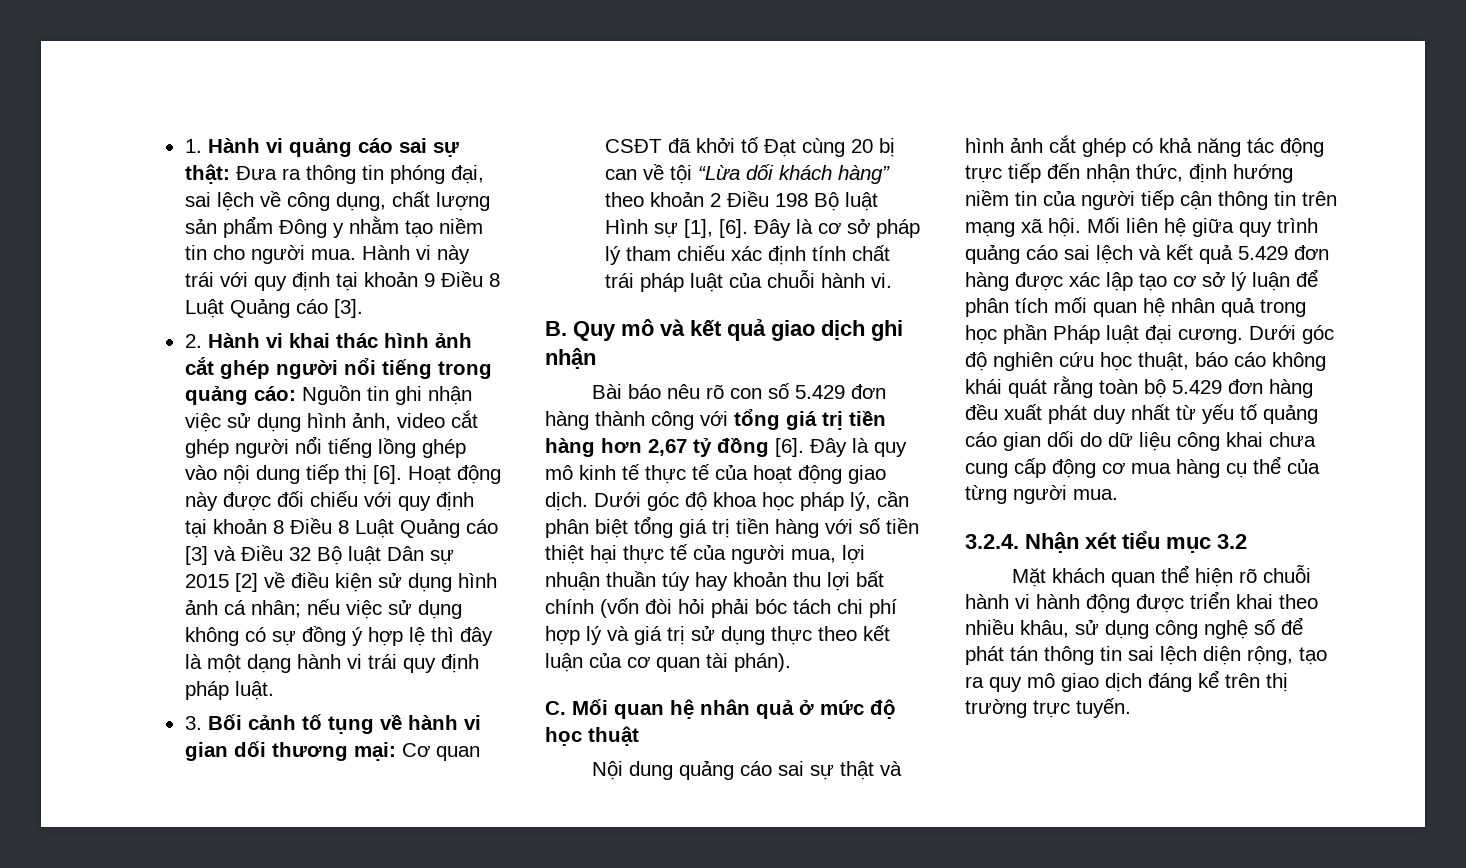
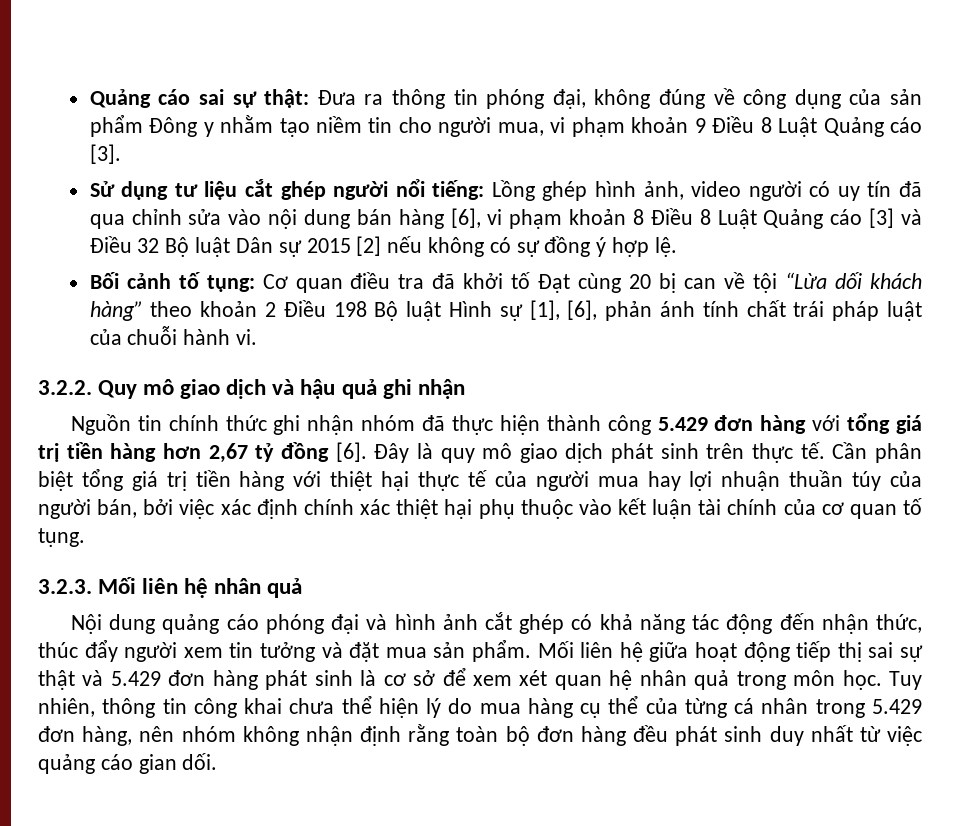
- 1. Hành vi quảng cáo sai sự thật: Đưa ra thông tin phóng đại, sai lệch về công dụng, chất lượng sản phẩm Đông y nhằm tạo niềm tin cho người mua. Hành vi này trái với quy định tại khoản 9 Điều 8 Luật Quảng cáo [3].
+ Quảng cáo sai sự thật: Đưa ra thông tin phóng đại, không đúng về công dụng của sản phẩm Đông y nhằm tạo niềm tin cho người mua, vi phạm khoản 9 Điều 8 Luật Quảng cáo [3].
- 2. Hành vi khai thác hình ảnh cắt ghép người nổi tiếng trong quảng cáo: Nguồn tin ghi nhận việc sử dụng hình ảnh, video cắt ghép người nổi tiếng lồng ghép vào nội dung tiếp thị [6]. Hoạt động này được đối chiếu với quy định tại khoản 8 Điều 8 Luật Quảng cáo [3] và Điều 32 Bộ luật Dân sự 2015 [2] về điều kiện sử dụng hình ảnh cá nhân; nếu việc sử dụng không có sự đồng ý hợp lệ thì đây là một dạng hành vi trái quy định pháp luật.
- 3. Bối cảnh tố tụng về hành vi gian dối thương mại: Cơ quan CSĐT đã khởi tố Đạt cùng 20 bị can về tội “Lừa dối khách hàng” theo khoản 2 Điều 198 Bộ luật Hình sự [1], [6]. Đây là cơ sở pháp lý tham chiếu xác định tính chất trái pháp luật của chuỗi hành vi.
+ Sử dụng tư liệu cắt ghép người nổi tiếng: Lồng ghép hình ảnh, video người có uy tín đã qua chỉnh sửa vào nội dung bán hàng [6], vi phạm khoản 8 Điều 8 Luật Quảng cáo [3] và Điều 32 Bộ luật Dân sự 2015 [2] nếu không có sự đồng ý hợp lệ.
+ Bối cảnh tố tụng: Cơ quan điều tra đã khởi tố Đạt cùng 20 bị can về tội “Lừa dối khách hàng” theo khoản 2 Điều 198 Bộ luật Hình sự [1], [6], phản ánh tính chất trái pháp luật của chuỗi hành vi.
- B. Quy mô và kết quả giao dịch ghi nhận
- Bài báo nêu rõ con số 5.429 đơn hàng thành công với tổng giá trị tiền hàng hơn 2,67 tỷ đồng [6].
+ 3.2.2. Quy mô giao dịch và hậu quả ghi nhận
+ Nguồn tin chính thức ghi nhận nhóm đã thực hiện thành công 5.429 đơn hàng với tổng giá trị tiền hàng hơn 2,67 tỷ đồng [6].
- Đây là quy mô kinh tế thực tế của hoạt động giao dịch. Dưới góc độ khoa học pháp lý, cần phân biệt tổng giá trị tiền hàng với số tiền thiệt hại thực tế của người mua, lợi nhuận thuần túy hay khoản thu lợi bất chính (vốn đòi hỏi phải bóc tách chi phí hợp lý và giá trị sử dụng thực theo kết luận của cơ quan tài phán).
- C. Mối quan hệ nhân quả ở mức độ học thuật
+ Đây là quy mô giao dịch phát sinh trên thực tế. Cần phân biệt tổng giá trị tiền hàng với thiệt hại thực tế của người mua hay lợi nhuận thuần túy của người bán, bởi việc xác định chính xác thiệt hại phụ thuộc vào kết luận tài chính của cơ quan tố tụng.
+ 3.2.3. Mối liên hệ nhân quả
- Nội dung quảng cáo sai sự thật và hình ảnh cắt ghép có khả năng tác động trực tiếp đến nhận thức, định hướng niềm tin của người tiếp cận thông tin trên mạng xã hội. Mối liên hệ giữa quy trình quảng cáo sai lệch và kết quả 5.429 đơn hàng được xác lập tạo cơ sở lý luận để phân tích mối quan hệ nhân quả trong học phần Pháp luật đại cương. Dưới góc độ nghiên cứu học thuật, báo cáo không khái quát rằng toàn bộ 5.429 đơn hàng đều xuất phát duy nhất từ yếu tố quảng cáo gian dối do dữ liệu công khai chưa cung cấp động cơ mua hàng cụ thể của từng người mua.
- 3.2.4. Nhận xét tiểu mục 3.2
- Mặt khách quan thể hiện rõ chuỗi hành vi hành động được triển khai theo nhiều khâu, sử dụng công nghệ số để phát tán thông tin sai lệch diện rộng, tạo ra quy mô giao dịch đáng kể trên thị trường trực tuyến.
+ Nội dung quảng cáo phóng đại và hình ảnh cắt ghép có khả năng tác động đến nhận thức, thúc đẩy người xem tin tưởng và đặt mua sản phẩm. Mối liên hệ giữa hoạt động tiếp thị sai sự thật và 5.429 đơn hàng phát sinh là cơ sở để xem xét quan hệ nhân quả trong môn học. Tuy nhiên, thông tin công khai chưa thể hiện lý do mua hàng cụ thể của từng cá nhân trong 5.429 đơn hàng, nên nhóm không nhận định rằng toàn bộ đơn hàng đều phát sinh duy nhất từ việc quảng cáo gian dối.

